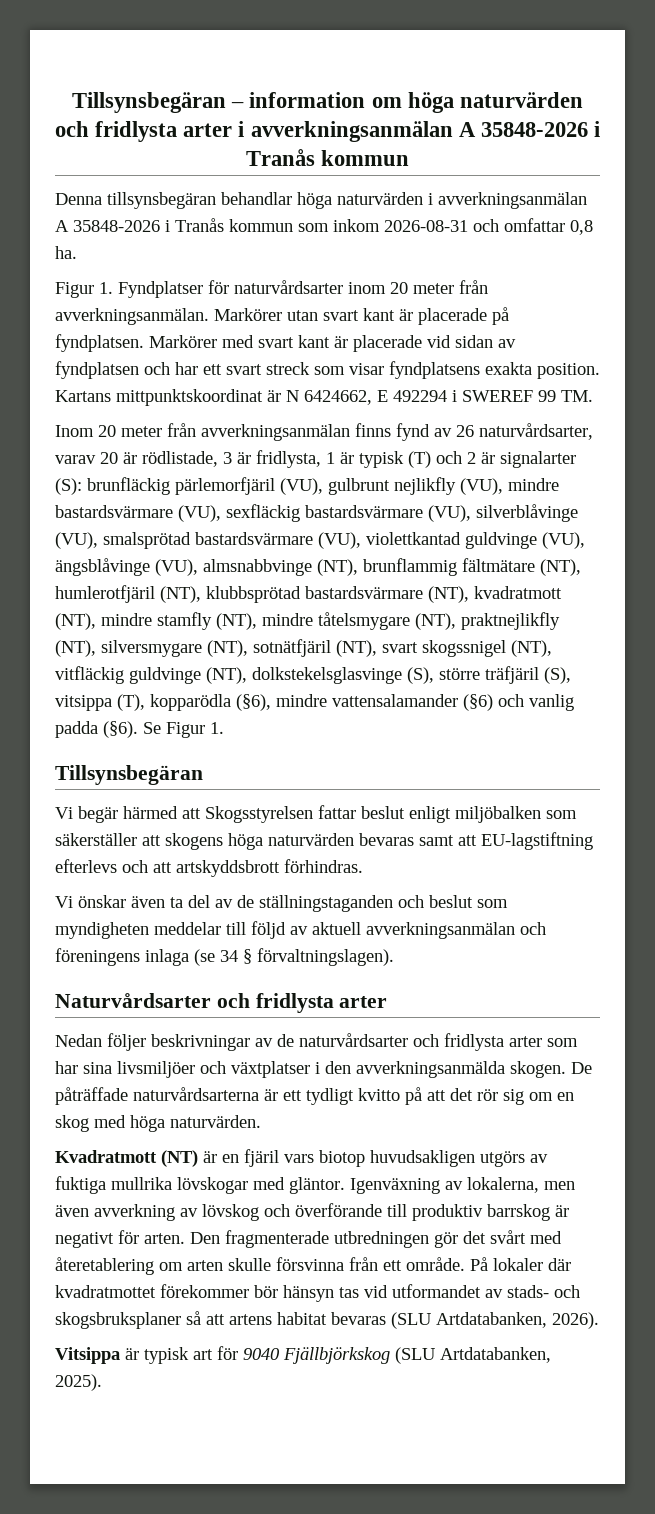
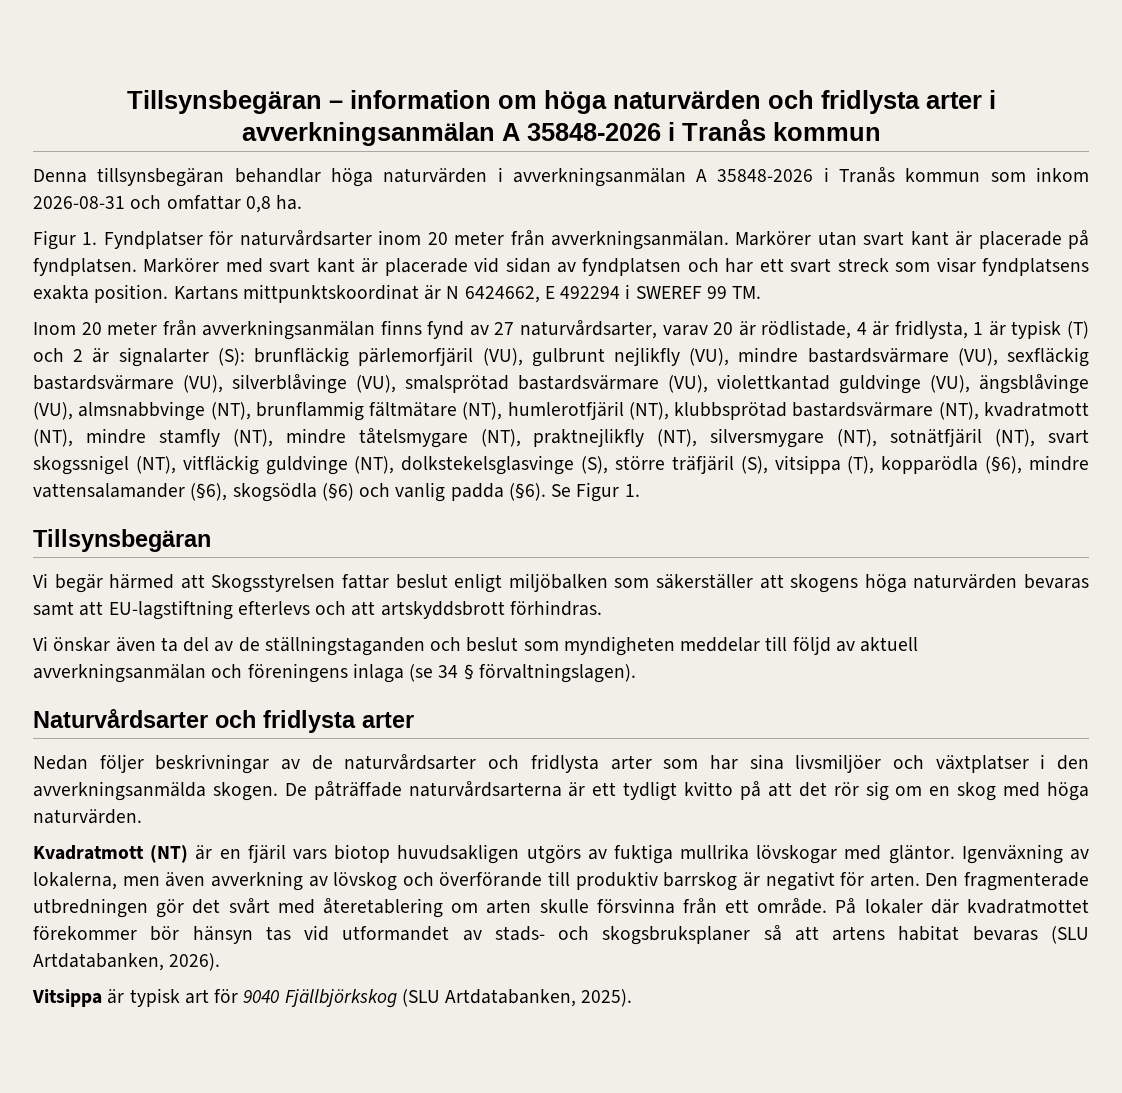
- Inom 20 meter från avverkningsanmälan finns fynd av 26 naturvårdsarter, varav 20 är rödlistade, 3 är fridlysta, 1 är typisk (T) och 2 är signalarter (S):
+ Inom 20 meter från avverkningsanmälan finns fynd av 27 naturvårdsarter, varav 20 är rödlistade, 4 är fridlysta, 1 är typisk (T) och 2 är signalarter (S):
- brunfläckig pärlemorfjäril (VU), gulbrunt nejlikfly (VU), mindre bastardsvärmare (VU), sexfläckig bastardsvärmare (VU), silverblåvinge (VU), smalsprötad bastardsvärmare (VU), violettkantad guldvinge (VU), ängsblåvinge (VU), almsnabbvinge (NT), brunflammig fältmätare (NT), humlerotfjäril (NT), klubbsprötad bastardsvärmare (NT), kvadratmott (NT), mindre stamfly (NT), mindre tåtelsmygare (NT), praktnejlikfly (NT), silversmygare (NT), sotnätfjäril (NT), svart skogssnigel (NT), vitfläckig guldvinge (NT), dolkstekelsglasvinge (S), större träfjäril (S), vitsippa (T), kopparödla (§6), mindre vattensalamander (§6) och vanlig padda (§6).
+ brunfläckig pärlemorfjäril (VU), gulbrunt nejlikfly (VU), mindre bastardsvärmare (VU), sexfläckig bastardsvärmare (VU), silverblåvinge (VU), smalsprötad bastardsvärmare (VU), violettkantad guldvinge (VU), ängsblåvinge (VU), almsnabbvinge (NT), brunflammig fältmätare (NT), humlerotfjäril (NT), klubbsprötad bastardsvärmare (NT), kvadratmott (NT), mindre stamfly (NT), mindre tåtelsmygare (NT), praktnejlikfly (NT), silversmygare (NT), sotnätfjäril (NT), svart skogssnigel (NT), vitfläckig guldvinge (NT), dolkstekelsglasvinge (S), större träfjäril (S), vitsippa (T), kopparödla (§6), mindre vattensalamander (§6), skogsödla (§6) och vanlig padda (§6).

